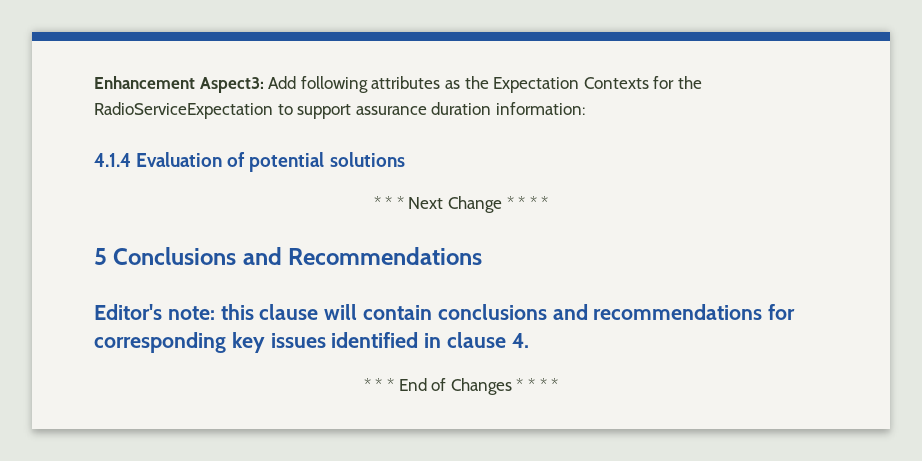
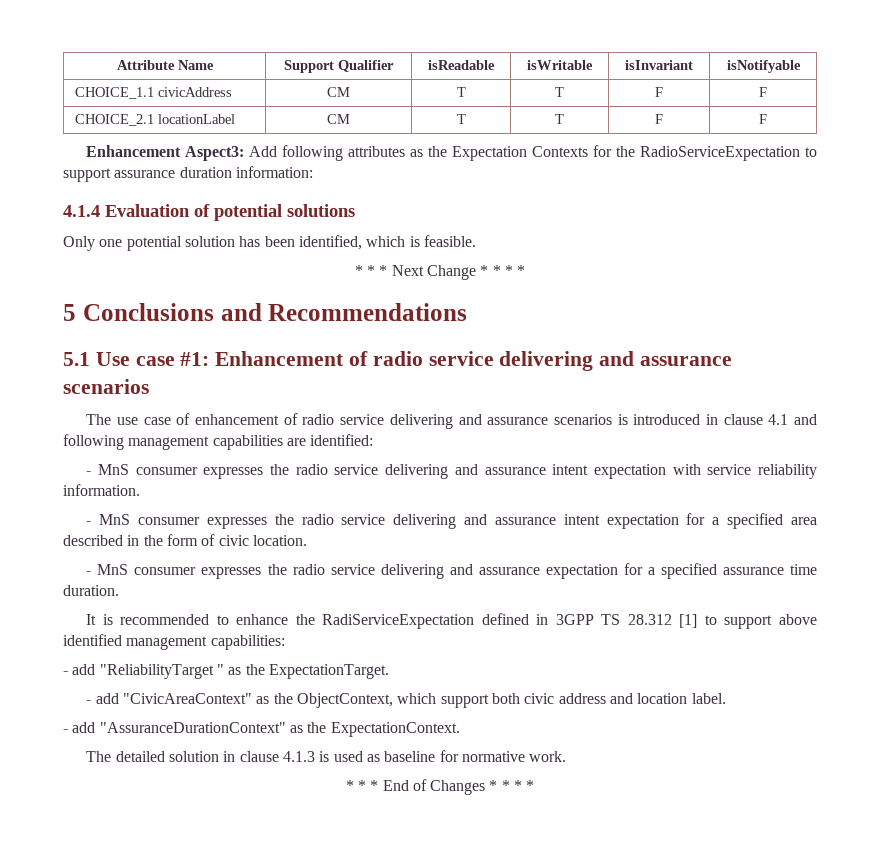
+ Attribute Name | Support Qualifier | isReadable | isWritable | isInvariant | isNotifyable
+ CHOICE_1.1 civicAddress | CM | T | T | F | F
+ CHOICE_2.1 locationLabel | CM | T | T | F | F
+ Only one potential solution has been identified, which is feasible.
- Editor's note: this clause will contain conclusions and recommendations for corresponding key issues identified in clause 4.
+ 5.1 Use case #1: Enhancement of radio service delivering and assurance scenarios
+ The use case of enhancement of radio service delivering and assurance scenarios is introduced in clause 4.1 and following management capabilities are identified:
+ - MnS consumer expresses the radio service delivering and assurance intent expectation with service reliability information.
+ - MnS consumer expresses the radio service delivering and assurance intent expectation for a specified area described in the form of civic location.
+ - MnS consumer expresses the radio service delivering and assurance expectation for a specified assurance time duration.
+ It is recommended to enhance the RadiServiceExpectation defined in 3GPP TS 28.312 [1] to support above identified management capabilities:
+ - add "ReliabilityTarget " as the ExpectationTarget.
+ - add "CivicAreaContext" as the ObjectContext, which support both civic address and location label.
+ - add "AssuranceDurationContext" as the ExpectationContext.
+ The detailed solution in clause 4.1.3 is used as baseline for normative work.

